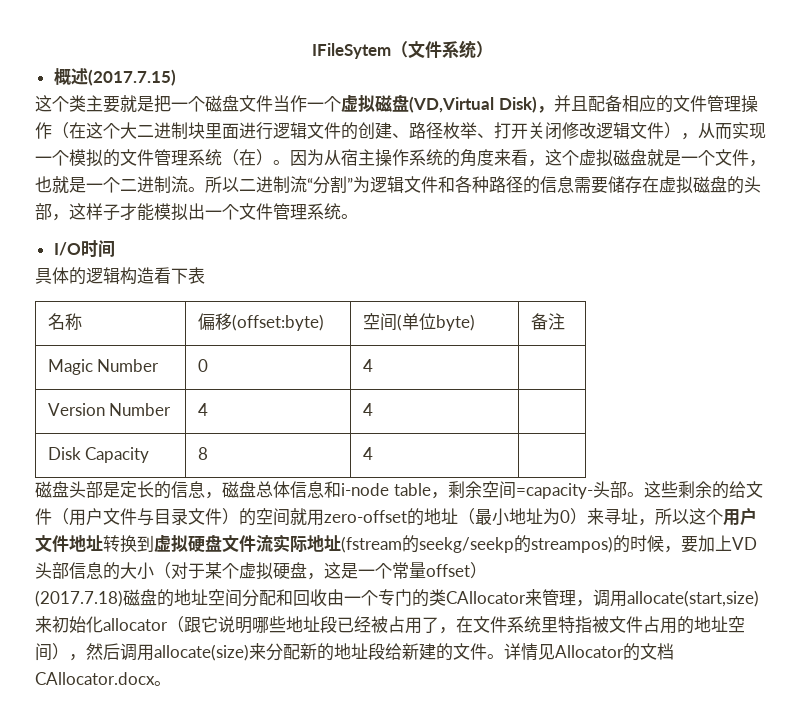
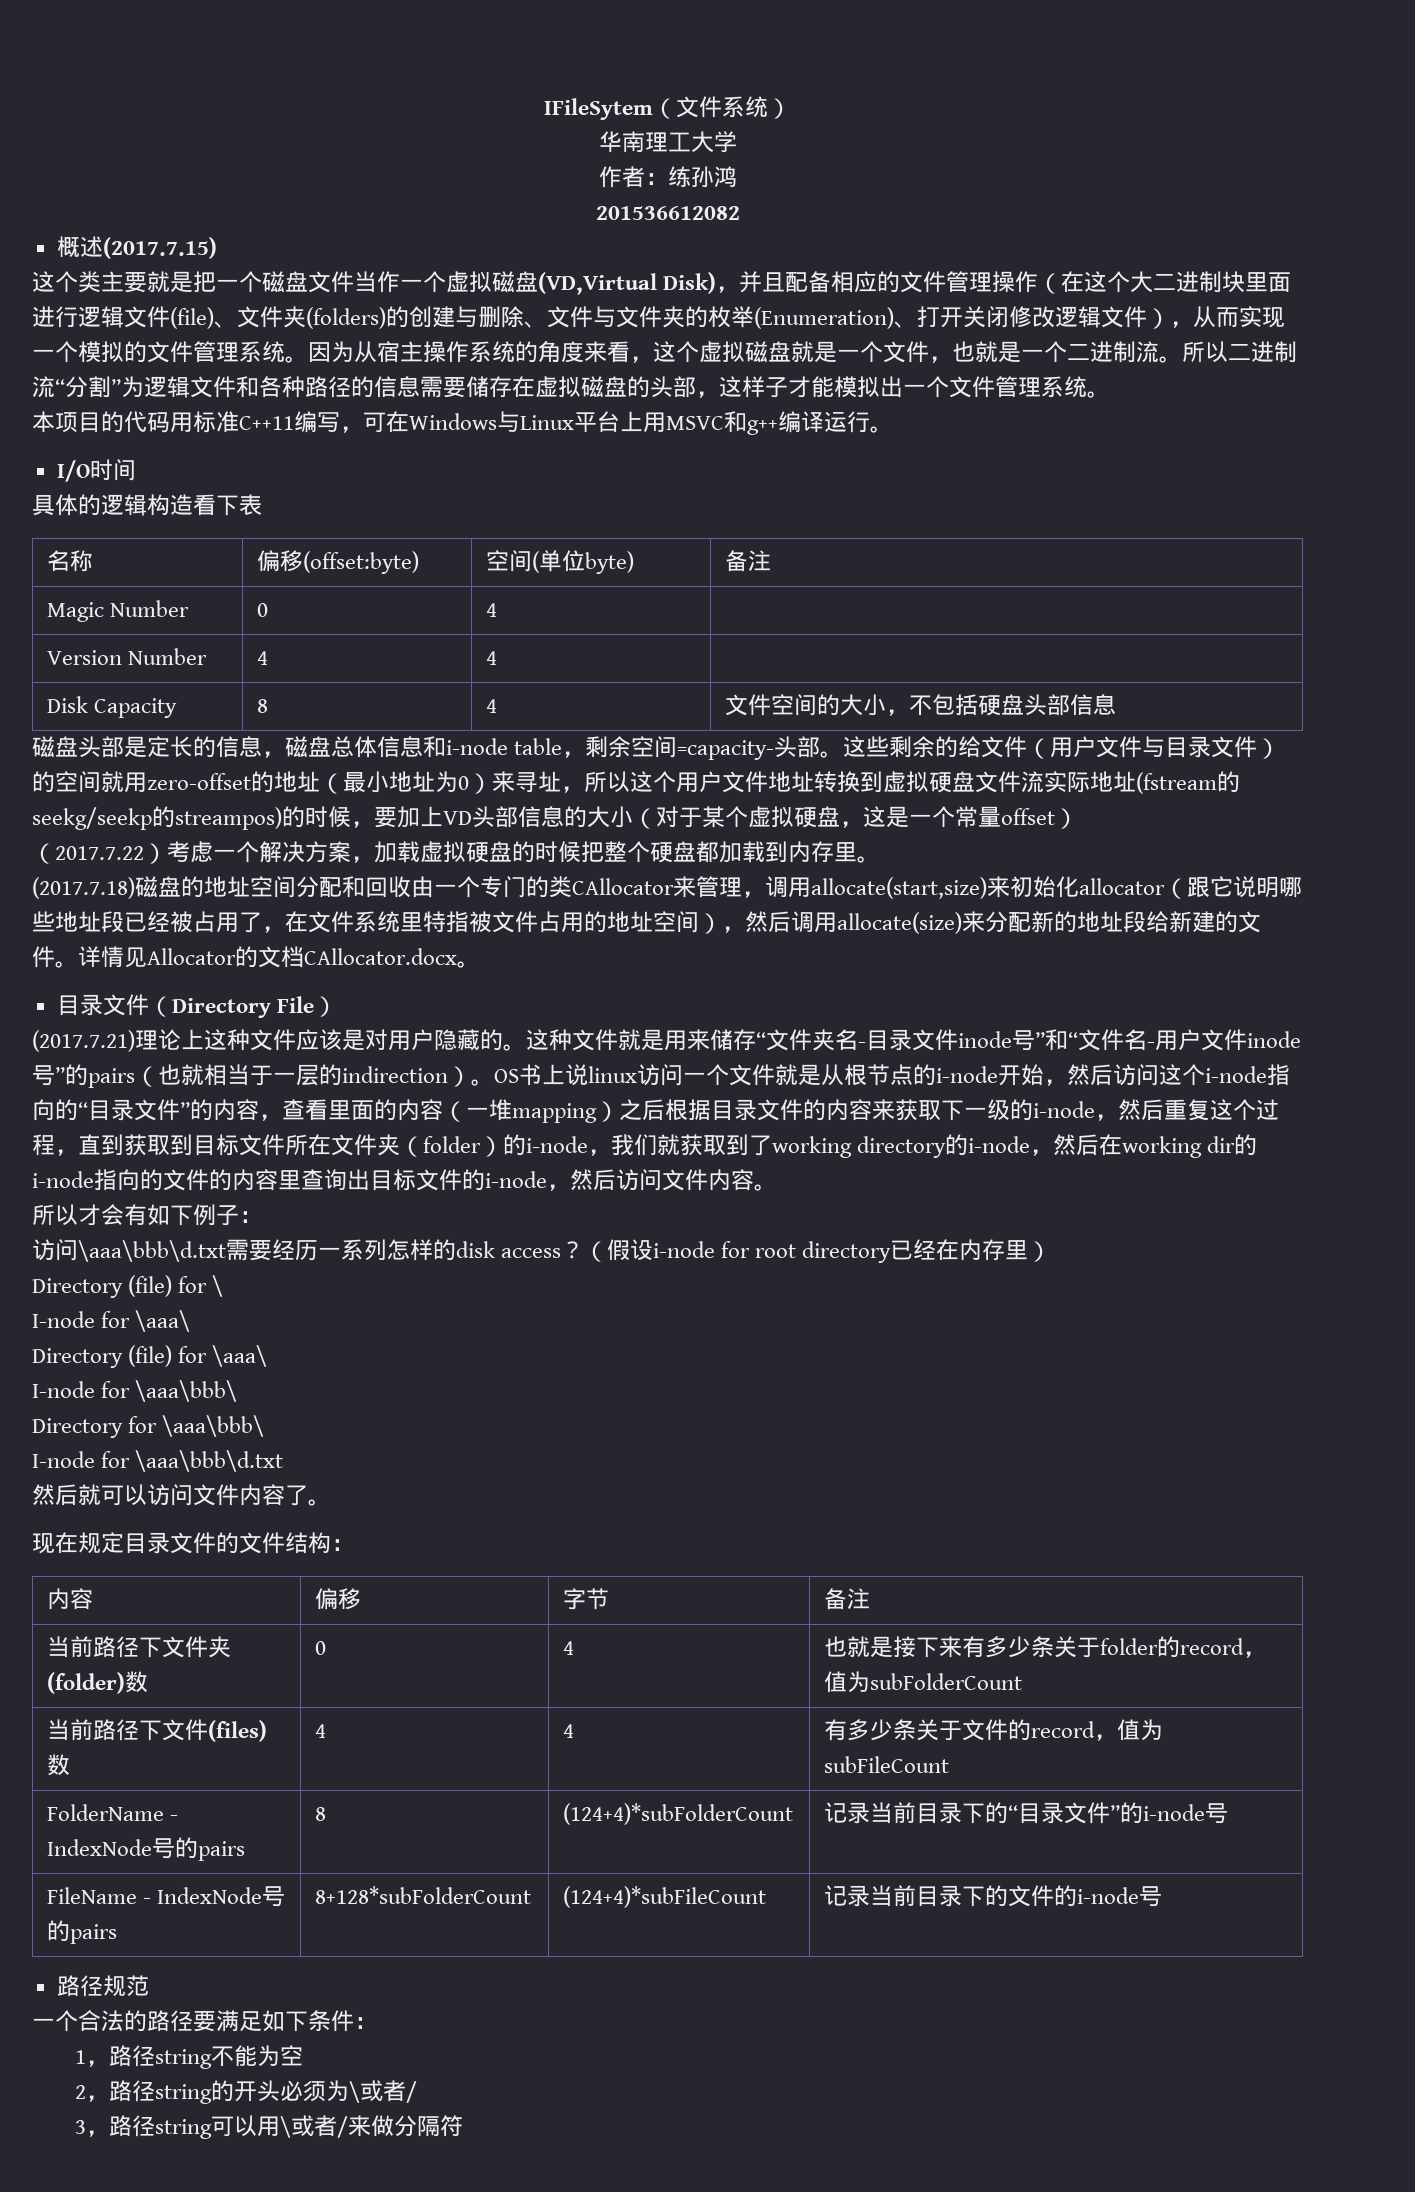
+ 华南理工大学
+ 作者：练孙鸿
+ 201536612082
- 这个类主要就是把一个磁盘文件当作一个虚拟磁盘(VD,Virtual Disk)，并且配备相应的文件管理操作（在这个大二进制块里面进行逻辑文件的创建、路径枚举、打开关闭修改逻辑文件），从而实现一个模拟的文件管理系统（在）。
+ 这个类主要就是把一个磁盘文件当作一个虚拟磁盘(VD,Virtual Disk)，并且配备相应的文件管理操作（在这个大二进制块里面进行逻辑文件(file)、文件夹(folders)的创建与删除、文件与文件夹的枚举(Enumeration)、打开关闭修改逻辑文件），从而实现一个模拟的文件管理系统。
+ 本项目的代码用标准C++11编写，可在Windows与Linux平台上用MSVC和g++编译运行。
- Disk Capacity | 8 | 4 |
+ Disk Capacity | 8 | 4 | 文件空间的大小，不包括硬盘头部信息
+ （2017.7.22）考虑一个解决方案，加载虚拟硬盘的时候把整个硬盘都加载到内存里。
+ 目录文件（Directory File）
+ (2017.7.21)理论上这种文件应该是对用户隐藏的。这种文件就是用来储存“文件夹名-目录文件inode号”和“文件名-用户文件inode号”的pairs（也就相当于一层的indirection）。OS书上说linux访问一个文件就是从根节点的i-node开始，然后访问这个i-node指向的“目录文件”的内容，查看里面的内容（一堆mapping）之后根据目录文件的内容来获取下一级的i-node，然后重复这个过程，直到获取到目标文件所在文件夹（folder）的i-node，我们就获取到了working directory的i-node，然后在working dir的i-node指向的文件的内容里查询出目标文件的i-node，然后访问文件内容。
+ 所以才会有如下例子：
+ 访问\aaa\bbb\d.txt需要经历一系列怎样的disk access？（假设i-node for root directory已经在内存里）
+ Directory (file) for \
+ I-node for \aaa\
+ Directory (file) for \aaa\
+ I-node for \aaa\bbb\
+ Directory for \aaa\bbb\
+ I-node for \aaa\bbb\d.txt
+ 然后就可以访问文件内容了。
+ 现在规定目录文件的文件结构：
+ 内容 | 偏移 | 字节 | 备注
+ 当前路径下文件夹(folder)数 | 0 | 4 | 也就是接下来有多少条关于folder的record，值为subFolderCount
+ 当前路径下文件(files)数 | 4 | 4 | 有多少条关于文件的record，值为subFileCount
+ FolderName - IndexNode号的pairs | 8 | (124+4)*subFolderCount | 记录当前目录下的“目录文件”的i-node号
+ FileName - IndexNode号的pairs | 8+128*subFolderCount | (124+4)*subFileCount | 记录当前目录下的文件的i-node号
+ 路径规范
+ 一个合法的路径要满足如下条件：
+ 1，路径string不能为空
+ 2，路径string的开头必须为\或者/
+ 3，路径string可以用\或者/来做分隔符

